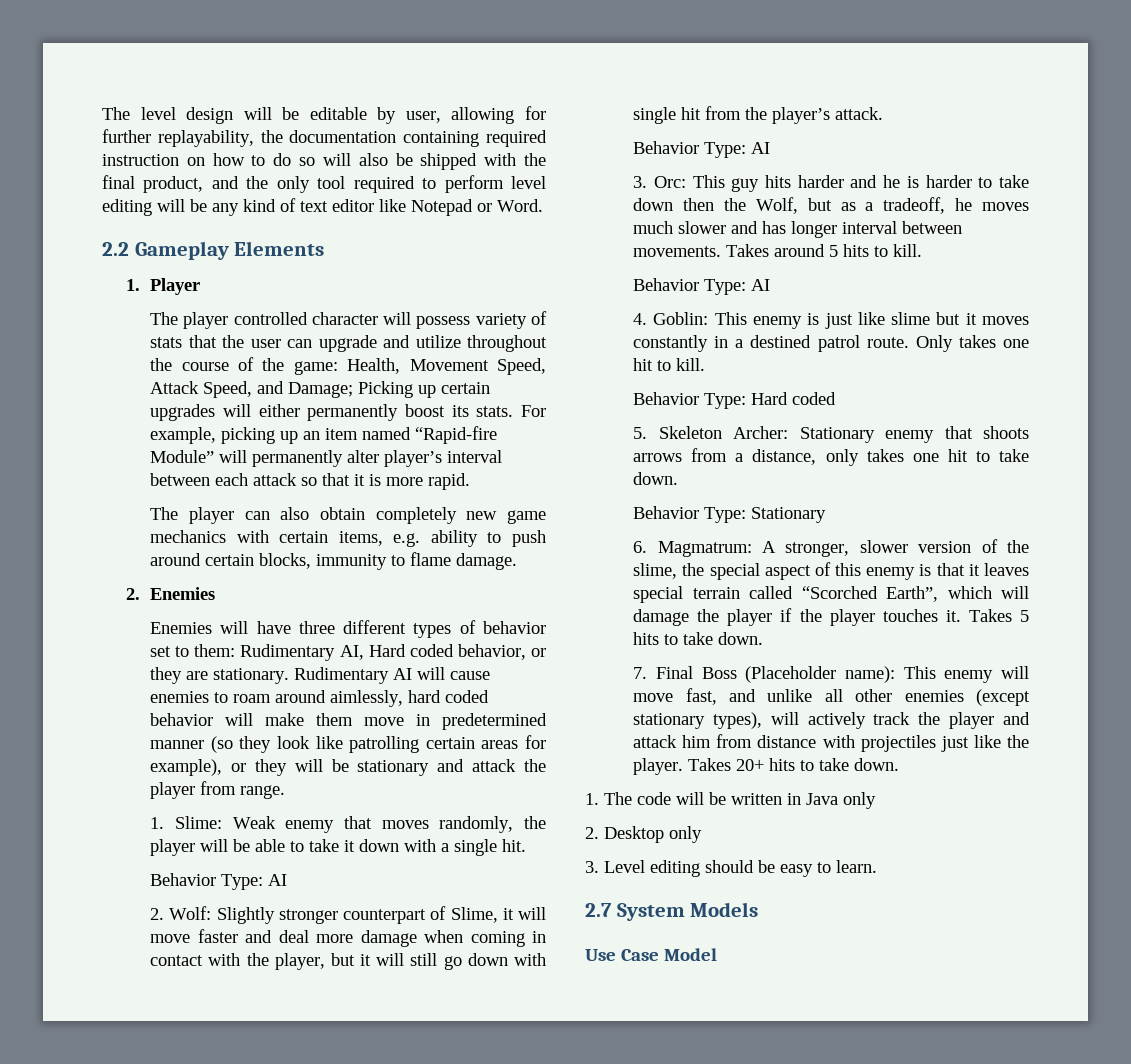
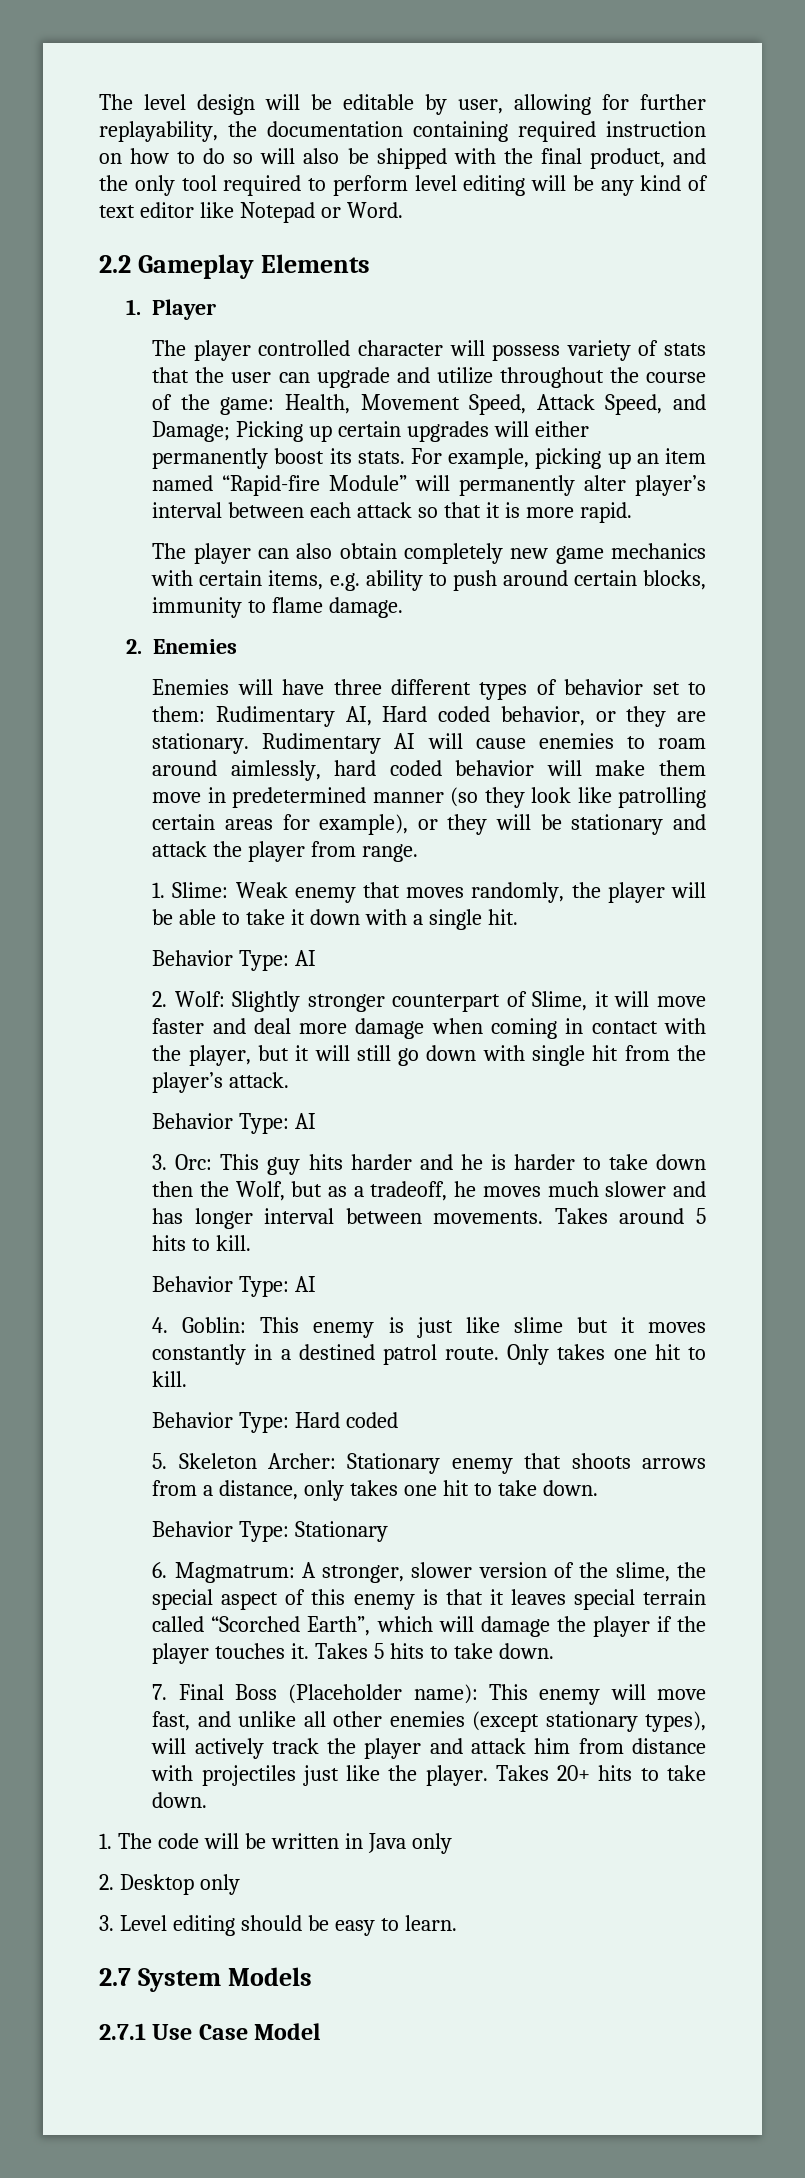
- Use Case Model
+ 2.7.1 Use Case Model

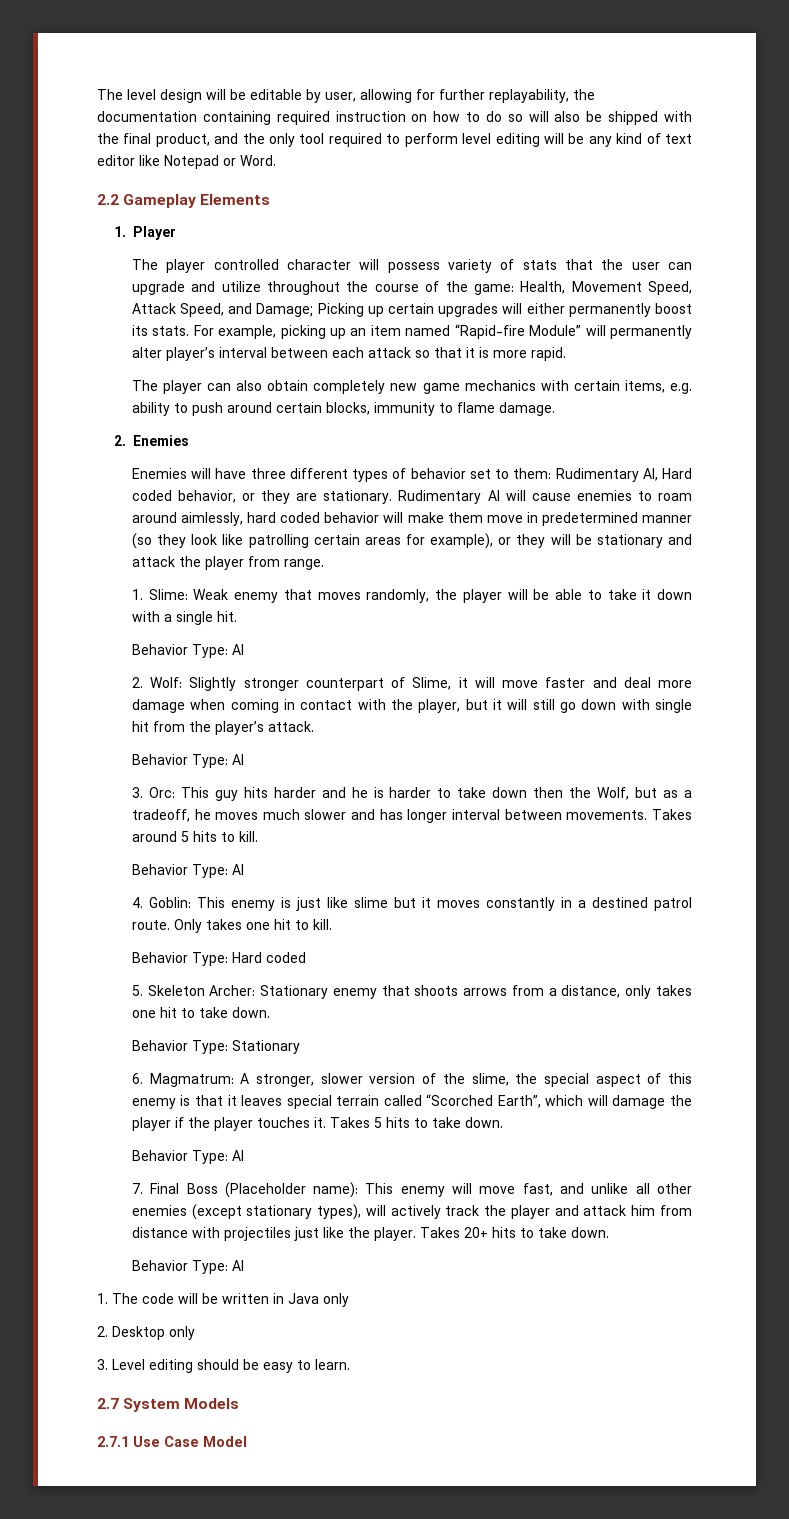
  Takes 5 hits to take down.
+ Behavior Type: AI
  Takes 20+ hits to take down.
+ Behavior Type: AI

